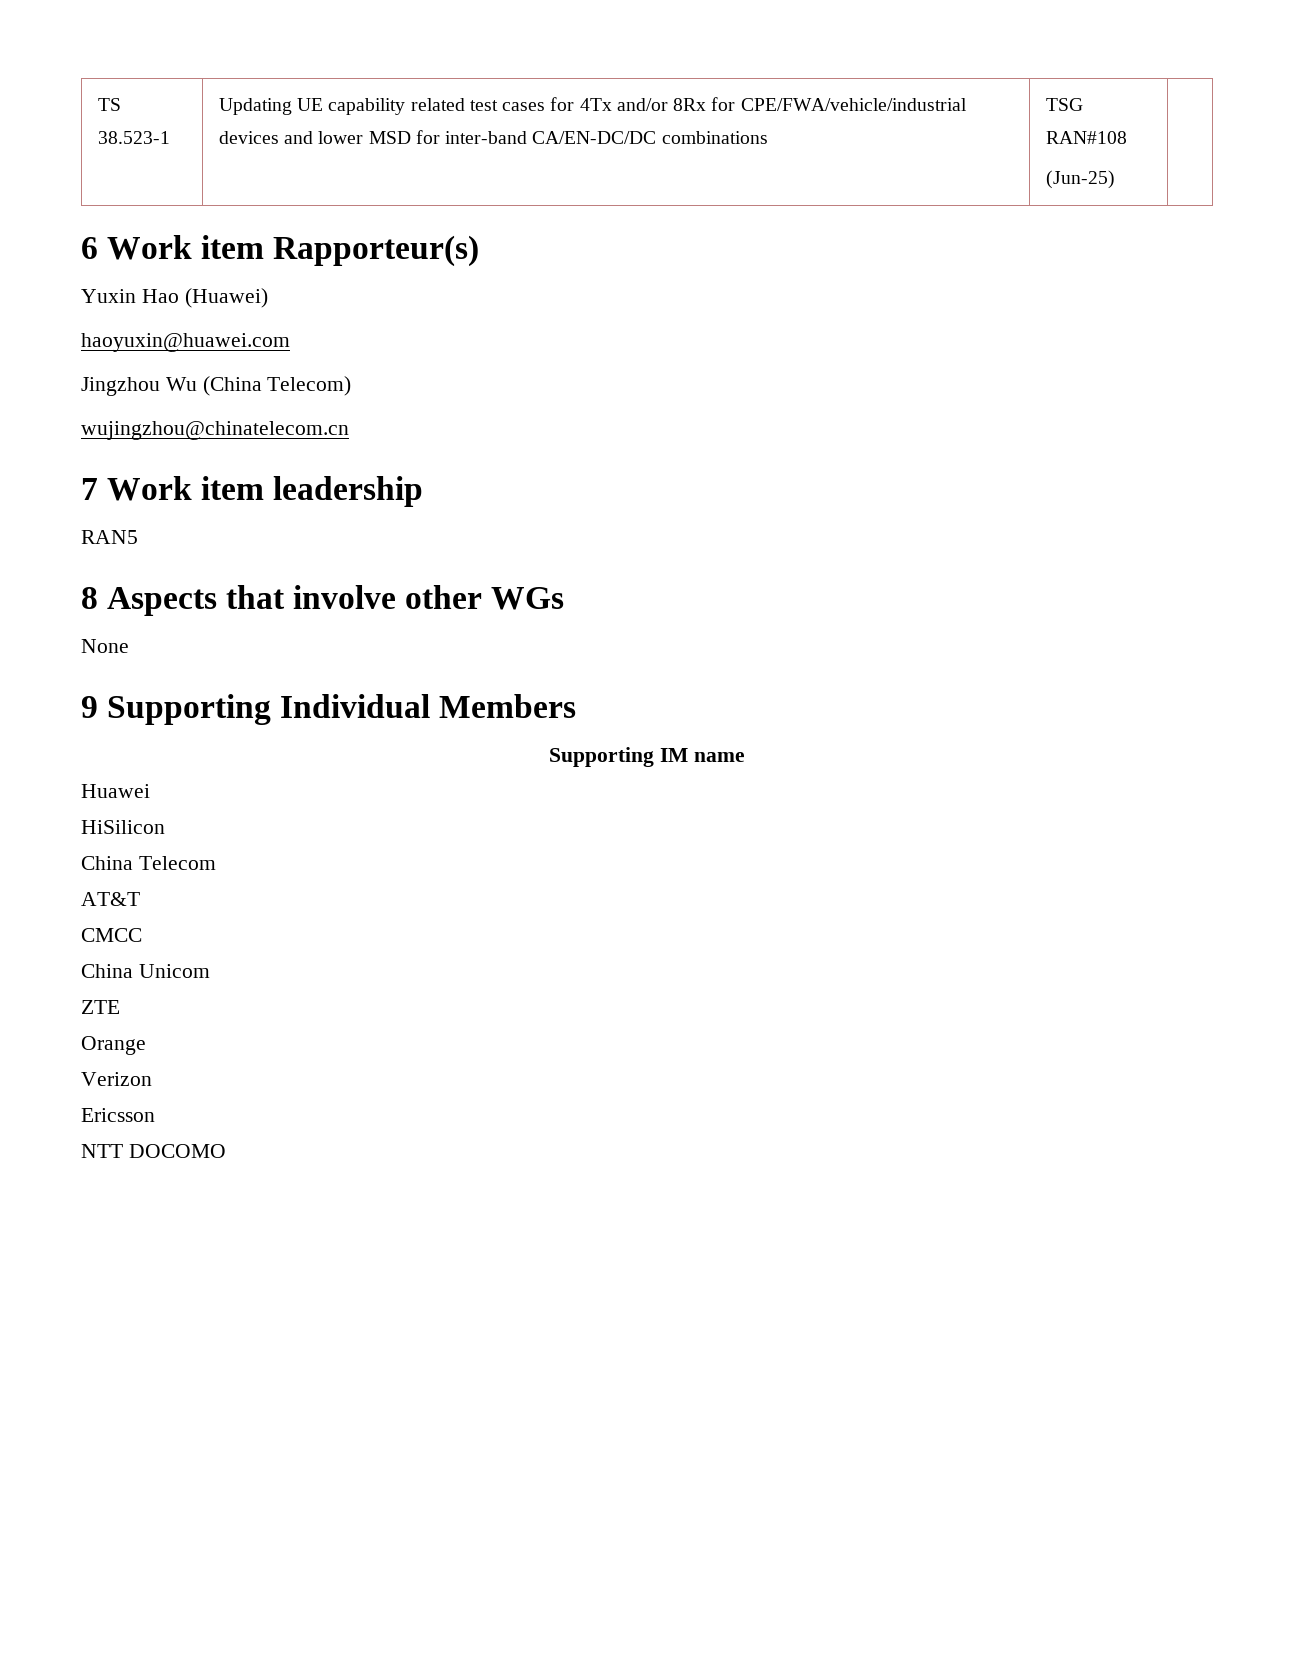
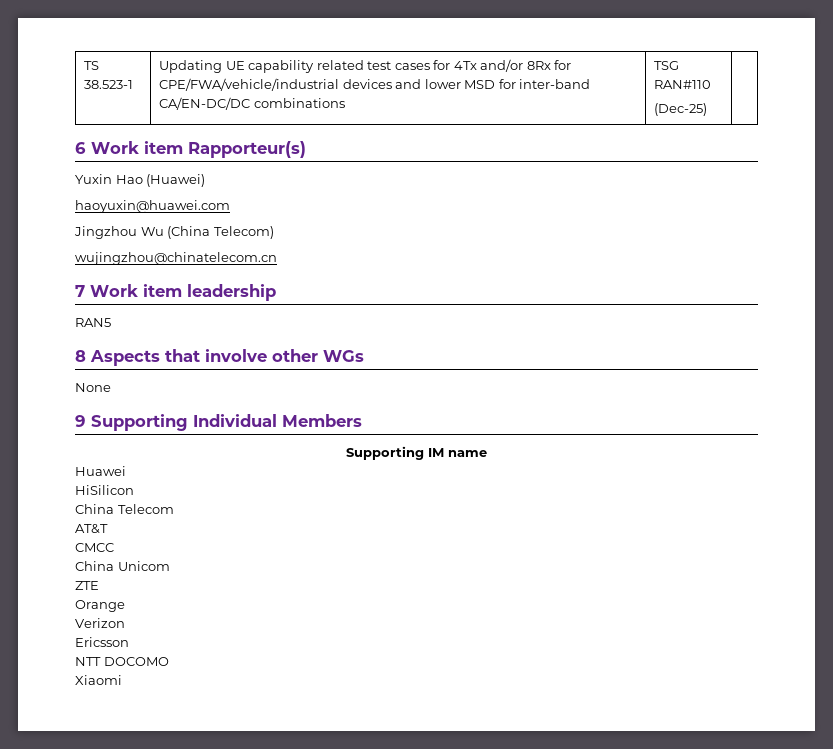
- TS 38.523-1 | Updating UE capability related test cases for 4Tx and/or 8Rx for CPE/FWA/vehicle/industrial devices and lower MSD for inter-band CA/EN-DC/DC combinations | TSG RAN#108
- (Jun-25) |
+ TS 38.523-1 | Updating UE capability related test cases for 4Tx and/or 8Rx for CPE/FWA/vehicle/industrial devices and lower MSD for inter-band CA/EN-DC/DC combinations | TSG RAN#110
+ (Dec-25) |
+ Xiaomi

